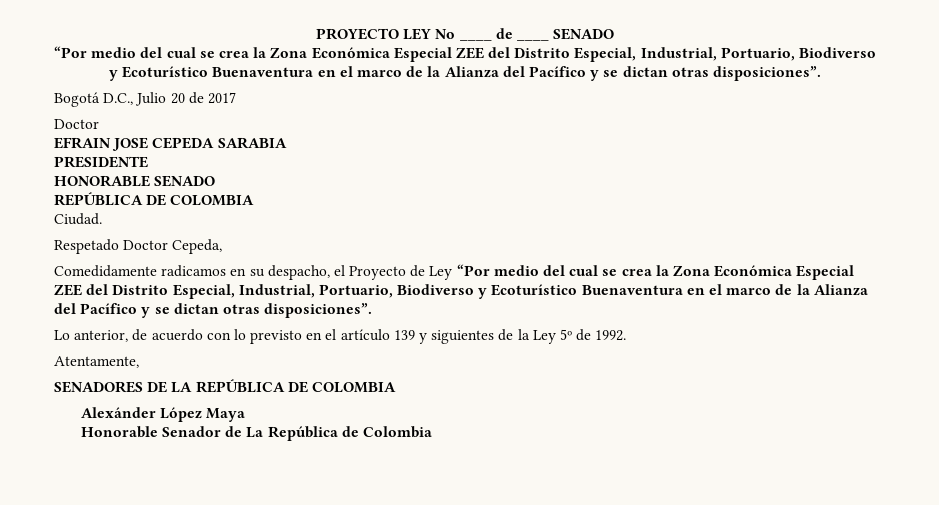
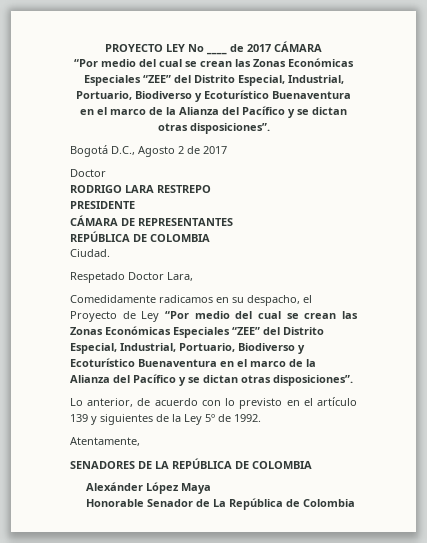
- PROYECTO LEY No ____ de ____ SENADO
- “Por medio del cual se crea la Zona Económica Especial ZEE del Distrito Especial, Industrial, Portuario, Biodiverso y Ecoturístico Buenaventura en el marco de la Alianza del Pacífico y se dictan otras disposiciones”.
+ PROYECTO LEY No ____ de 2017 CÁMARA
+ “Por medio del cual se crean las Zonas Económicas Especiales “ZEE” del Distrito Especial, Industrial, Portuario, Biodiverso y Ecoturístico Buenaventura en el marco de la Alianza del Pacífico y se dictan otras disposiciones”.
- Bogotá D.C., Julio 20 de 2017
+ Bogotá D.C., Agosto 2 de 2017
- EFRAIN JOSE CEPEDA SARABIA
+ RODRIGO LARA RESTREPO
  PRESIDENTE
- HONORABLE SENADO
+ CÁMARA DE REPRESENTANTES
- Respetado Doctor Cepeda,
+ Respetado Doctor Lara,
- Comedidamente radicamos en su despacho, el Proyecto de Ley “Por medio del cual se crea la Zona Económica Especial ZEE del Distrito Especial, Industrial, Portuario, Biodiverso y Ecoturístico Buenaventura en el marco de la Alianza del Pacífico y se dictan otras disposiciones”.
+ Comedidamente radicamos en su despacho, el Proyecto de Ley “Por medio del cual se crean las Zonas Económicas Especiales “ZEE” del Distrito Especial, Industrial, Portuario, Biodiverso y Ecoturístico Buenaventura en el marco de la Alianza del Pacífico y se dictan otras disposiciones”.

